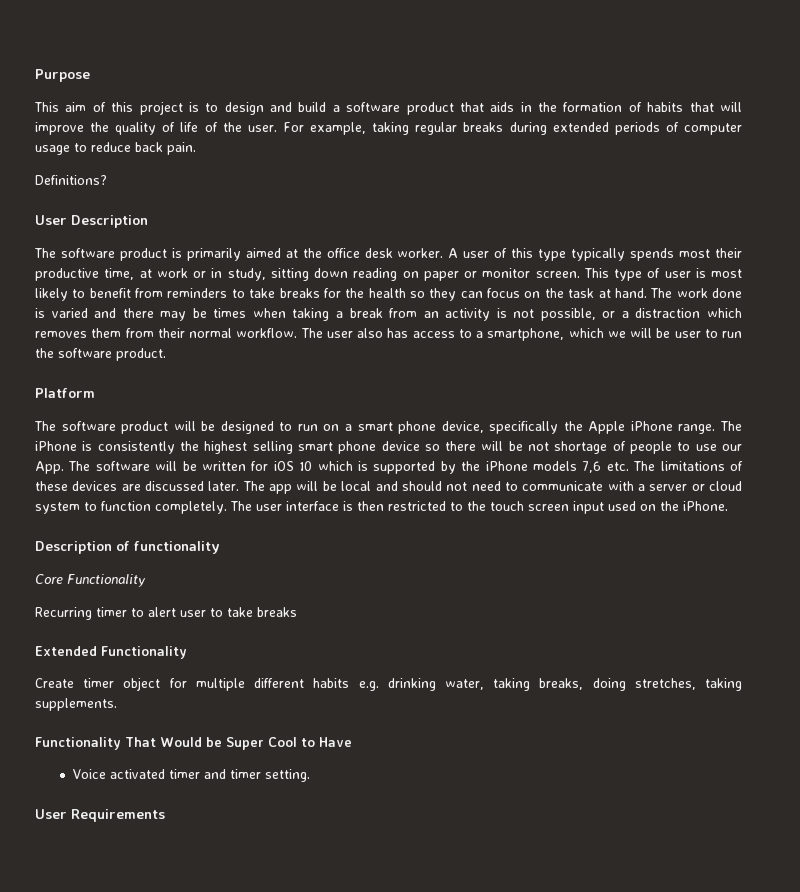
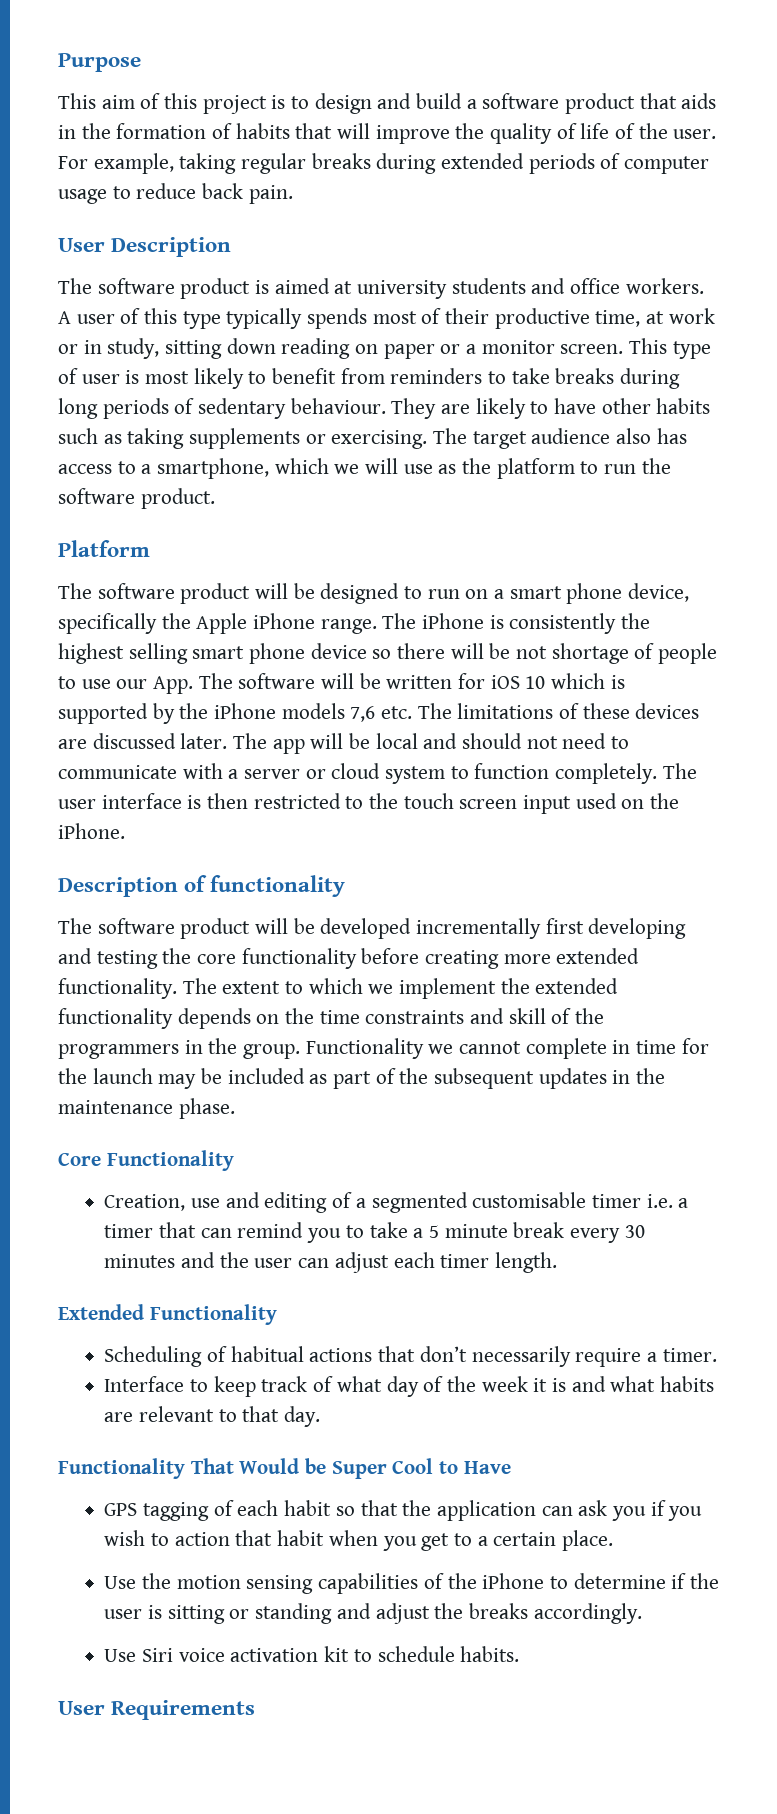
- Definitions?
- The software product is primarily aimed at the office desk worker.
+ The software product is aimed at university students and office workers.
- A user of this type typically spends most their productive time, at work or in study, sitting down reading on paper or monitor screen.
+ A user of this type typically spends most of their productive time, at work or in study, sitting down reading on paper or a monitor screen.
- This type of user is most likely to benefit from reminders to take breaks for the health so they can focus on the task at hand. The work done is varied and there may be times when taking a break from an activity is not possible, or a distraction which removes them from their normal workflow. The user also has access to a smartphone, which we will be user to run the software product.
+ This type of user is most likely to benefit from reminders to take breaks during long periods of sedentary behaviour. They are likely to have other habits such as taking supplements or exercising. The target audience also has access to a smartphone, which we will use as the platform to run the software product.
+ The software product will be developed incrementally first developing and testing the core functionality before creating more extended functionality. The extent to which we implement the extended functionality depends on the time constraints and skill of the programmers in the group. Functionality we cannot complete in time for the launch may be included as part of the subsequent updates in the maintenance phase.
  Core Functionality
- Recurring timer to alert user to take breaks
+ Creation, use and editing of a segmented customisable timer i.e. a timer that can remind you to take a 5 minute break every 30 minutes and the user can adjust each timer length.
  Extended Functionality
- Create timer object for multiple different habits e.g. drinking water, taking breaks, doing stretches, taking supplements.
+ Scheduling of habitual actions that don’t necessarily require a timer.
+ Interface to keep track of what day of the week it is and what habits are relevant to that day.
- Voice activated timer and timer setting.
+ GPS tagging of each habit so that the application can ask you if you wish to action that habit when you get to a certain place.
+ Use the motion sensing capabilities of the iPhone to determine if the user is sitting or standing and adjust the breaks accordingly.
+ Use Siri voice activation kit to schedule habits.

